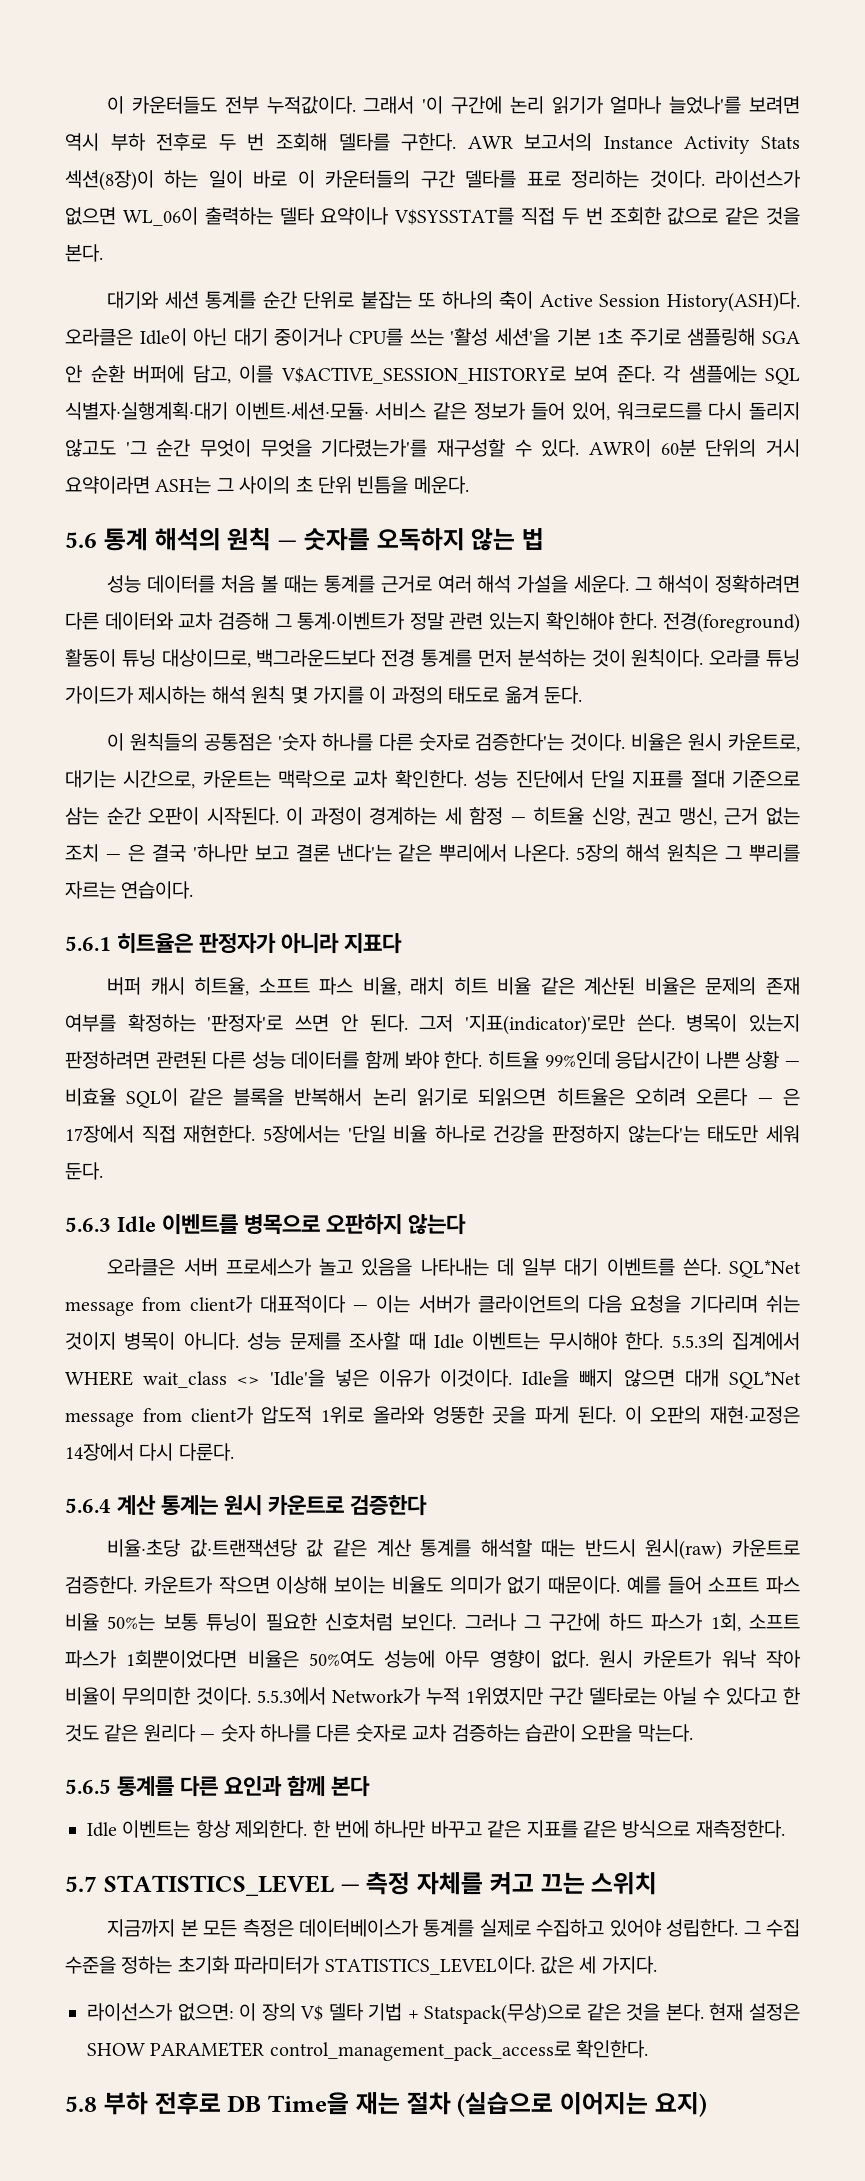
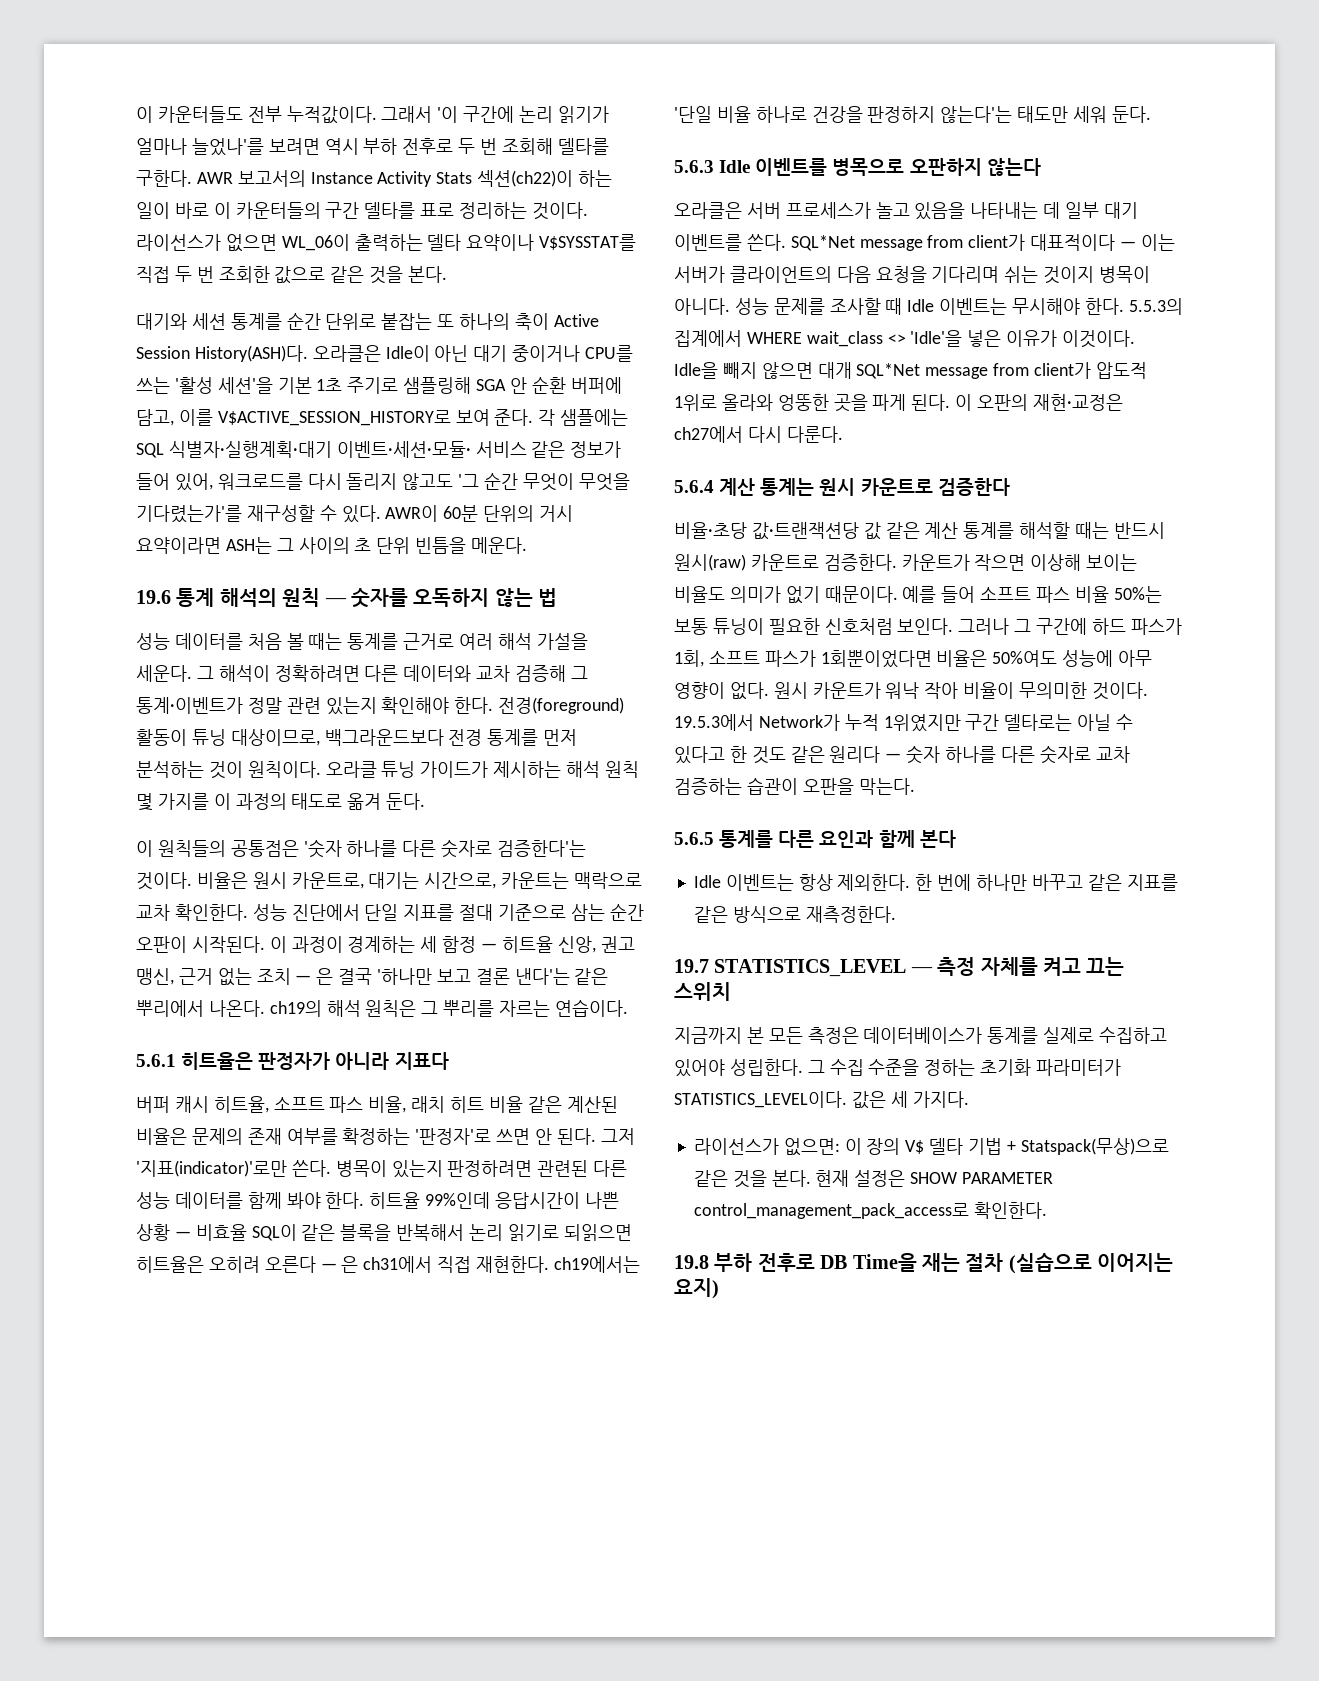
- AWR 보고서의 Instance Activity Stats 섹션(8장)이 하는 일이 바로 이 카운터들의 구간 델타를 표로 정리하는 것이다.
+ AWR 보고서의 Instance Activity Stats 섹션(ch22)이 하는 일이 바로 이 카운터들의 구간 델타를 표로 정리하는 것이다.
- 5.6 통계 해석의 원칙 — 숫자를 오독하지 않는 법
+ 19.6 통계 해석의 원칙 — 숫자를 오독하지 않는 법
- 이 과정이 경계하는 세 함정 — 히트율 신앙, 권고 맹신, 근거 없는 조치 — 은 결국 '하나만 보고 결론 낸다'는 같은 뿌리에서 나온다. 5장의 해석 원칙은 그 뿌리를 자르는 연습이다.
+ 이 과정이 경계하는 세 함정 — 히트율 신앙, 권고 맹신, 근거 없는 조치 — 은 결국 '하나만 보고 결론 낸다'는 같은 뿌리에서 나온다. ch19의 해석 원칙은 그 뿌리를 자르는 연습이다.
- 히트율 99%인데 응답시간이 나쁜 상황 — 비효율 SQL이 같은 블록을 반복해서 논리 읽기로 되읽으면 히트율은 오히려 오른다 — 은 17장에서 직접 재현한다. 5장에서는 '단일 비율 하나로 건강을 판정하지 않는다'는 태도만 세워 둔다.
+ 히트율 99%인데 응답시간이 나쁜 상황 — 비효율 SQL이 같은 블록을 반복해서 논리 읽기로 되읽으면 히트율은 오히려 오른다 — 은 ch31에서 직접 재현한다. ch19에서는 '단일 비율 하나로 건강을 판정하지 않는다'는 태도만 세워 둔다.
- 이 오판의 재현·교정은 14장에서 다시 다룬다.
+ 이 오판의 재현·교정은 ch27에서 다시 다룬다.
- 5.5.3에서 Network가 누적 1위였지만 구간 델타로는 아닐 수 있다고 한 것도 같은 원리다 — 숫자 하나를 다른 숫자로 교차 검증하는 습관이 오판을 막는다.
+ 19.5.3에서 Network가 누적 1위였지만 구간 델타로는 아닐 수 있다고 한 것도 같은 원리다 — 숫자 하나를 다른 숫자로 교차 검증하는 습관이 오판을 막는다.
- 5.7 STATISTICS_LEVEL — 측정 자체를 켜고 끄는 스위치
+ 19.7 STATISTICS_LEVEL — 측정 자체를 켜고 끄는 스위치
- 5.8 부하 전후로 DB Time을 재는 절차 (실습으로 이어지는 요지)
+ 19.8 부하 전후로 DB Time을 재는 절차 (실습으로 이어지는 요지)

